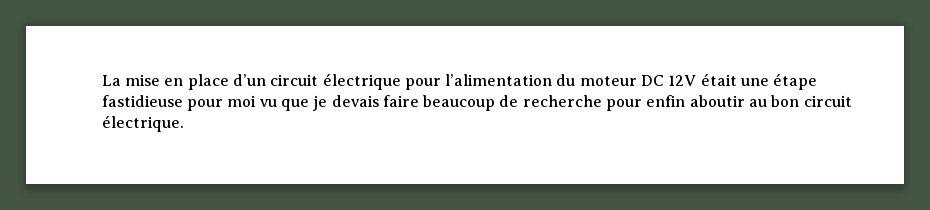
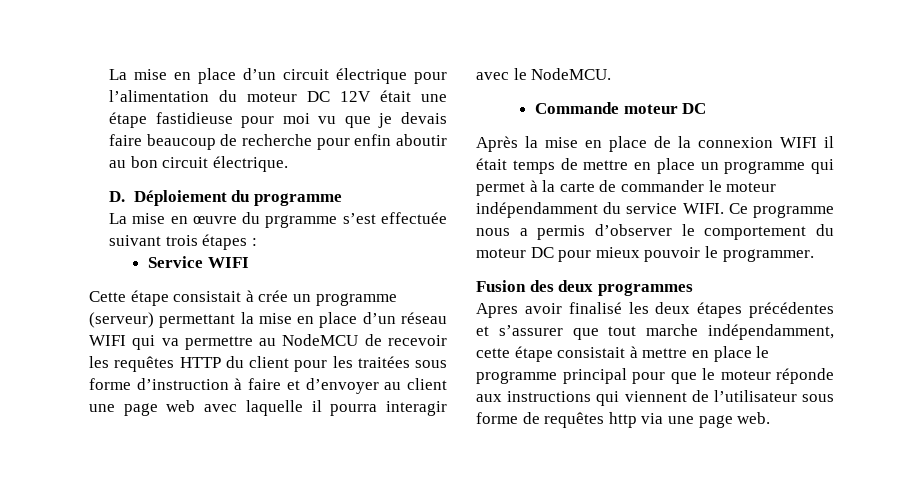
+ D. Déploiement du programme
+ La mise en œuvre du prgramme s’est effectuée suivant trois étapes :
+ Service WIFI
+ Cette étape consistait à crée un programme (serveur) permettant la mise en place d’un réseau WIFI qui va permettre au NodeMCU de recevoir les requêtes HTTP du client pour les traitées sous forme d’instruction à faire et d’envoyer au client une page web avec laquelle il pourra interagir avec le NodeMCU.
+ Commande moteur DC
+ Après la mise en place de la connexion WIFI il était temps de mettre en place un programme qui permet à la carte de commander le moteur indépendamment du service WIFI. Ce programme nous a permis d’observer le comportement du moteur DC pour mieux pouvoir le programmer.
+ Fusion des deux programmes
+ Apres avoir finalisé les deux étapes précédentes et s’assurer que tout marche indépendamment, cette étape consistait à mettre en place le programme principal pour que le moteur réponde aux instructions qui viennent de l’utilisateur sous forme de requêtes http via une page web.

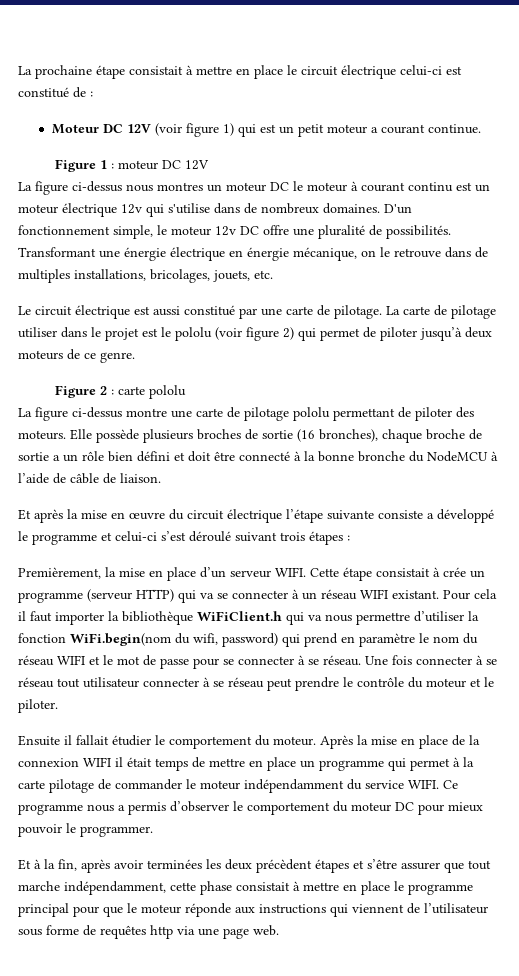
- La mise en place d’un circuit électrique pour l’alimentation du moteur DC 12V était une étape fastidieuse pour moi vu que je devais faire beaucoup de recherche pour enfin aboutir au bon circuit électrique.
- D. Déploiement du programme
- La mise en œuvre du prgramme s’est effectuée suivant trois étapes :
- Service WIFI
- Cette étape consistait à crée un programme (serveur) permettant la mise en place d’un réseau WIFI qui va permettre au NodeMCU de recevoir les requêtes HTTP du client pour les traitées sous forme d’instruction à faire et d’envoyer au client une page web avec laquelle il pourra interagir avec le NodeMCU.
- Commande moteur DC
- Après la mise en place de la connexion WIFI il était temps de mettre en place un programme qui permet à la carte de commander le moteur indépendamment du service WIFI.
+ La prochaine étape consistait à mettre en place le circuit électrique celui-ci est constitué de :
+ Moteur DC 12V (voir figure 1) qui est un petit moteur a courant continue.
+ Figure 1 : moteur DC 12V
+ La figure ci-dessus nous montres un moteur DC le moteur à courant continu est un moteur électrique 12v qui s'utilise dans de nombreux domaines. D'un fonctionnement simple, le moteur 12v DC offre une pluralité de possibilités. Transformant une énergie électrique en énergie mécanique, on le retrouve dans de multiples installations, bricolages, jouets, etc.
+ Le circuit électrique est aussi constitué par une carte de pilotage. La carte de pilotage utiliser dans le projet est le pololu (voir figure 2) qui permet de piloter jusqu’à deux moteurs de ce genre.
+ Figure 2 : carte pololu
+ La figure ci-dessus montre une carte de pilotage pololu permettant de piloter des moteurs. Elle possède plusieurs broches de sortie (16 bronches), chaque broche de sortie a un rôle bien défini et doit être connecté à la bonne bronche du NodeMCU à l’aide de câble de liaison.
+ Et après la mise en œuvre du circuit électrique l’étape suivante consiste a développé le programme et celui-ci s’est déroulé suivant trois étapes :
+ Premièrement, la mise en place d’un serveur WIFI. Cette étape consistait à crée un programme (serveur HTTP) qui va se connecter à un réseau WIFI existant. Pour cela il faut importer la bibliothèque WiFiClient.h qui va nous permettre d’utiliser la fonction WiFi.begin(nom du wifi, password) qui prend en paramètre le nom du réseau WIFI et le mot de passe pour se connecter à se réseau. Une fois connecter à se réseau tout utilisateur connecter à se réseau peut prendre le contrôle du moteur et le piloter.
+ Ensuite il fallait étudier le comportement du moteur. Après la mise en place de la connexion WIFI il était temps de mettre en place un programme qui permet à la carte pilotage de commander le moteur indépendamment du service WIFI.
- Fusion des deux programmes
- Apres avoir finalisé les deux étapes précédentes et s’assurer que tout marche indépendamment, cette étape consistait à mettre en place le programme principal pour que le moteur réponde aux instructions qui viennent de l’utilisateur sous forme de requêtes http via une page web.
+ Et à la fin, après avoir terminées les deux précèdent étapes et s’être assurer que tout marche indépendamment, cette phase consistait à mettre en place le programme principal pour que le moteur réponde aux instructions qui viennent de l’utilisateur sous forme de requêtes http via une page web.

